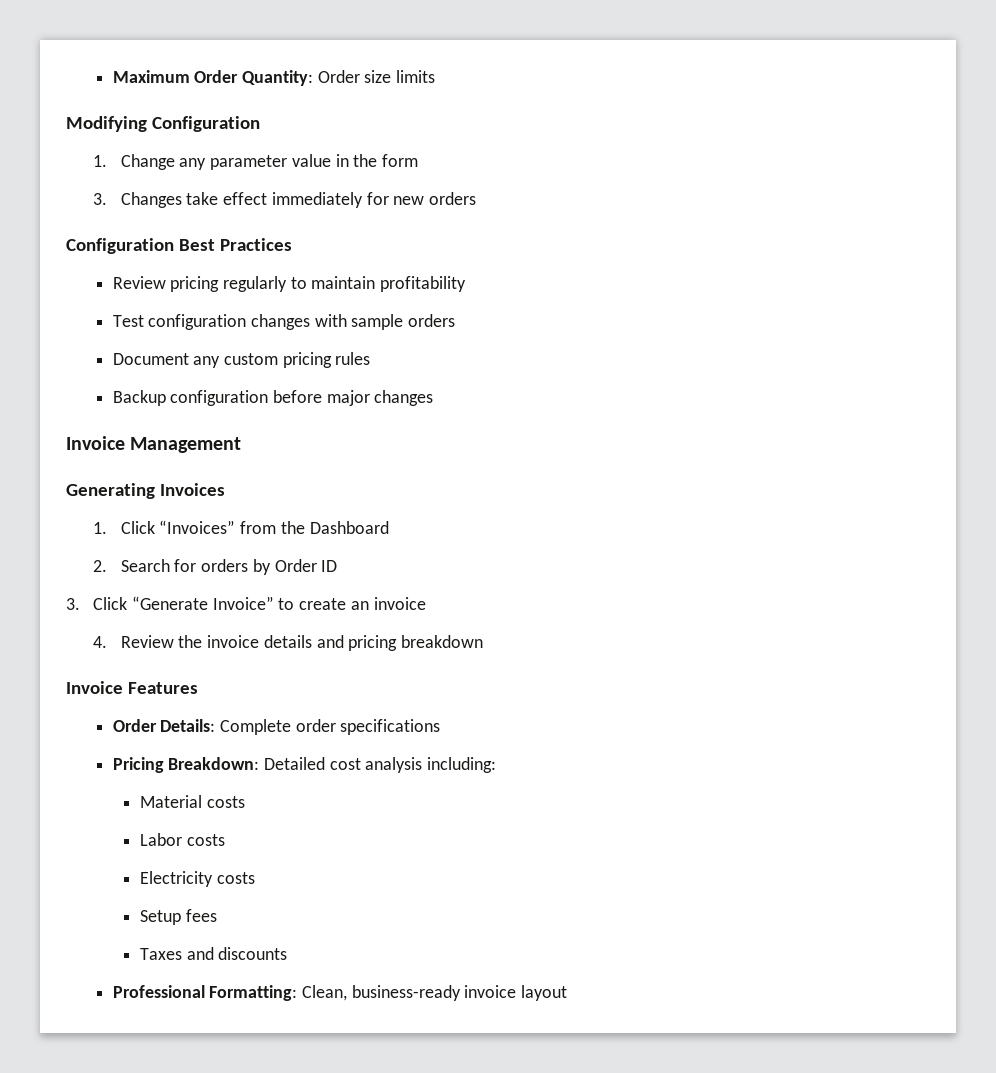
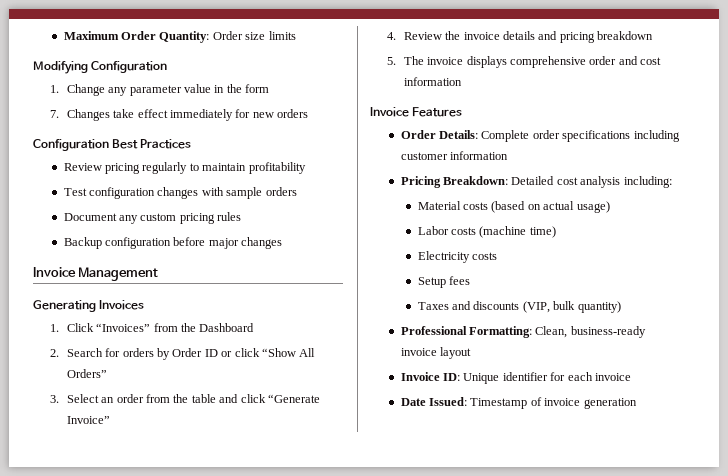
- 3. Changes take effect immediately for new orders
+ 7. Changes take effect immediately for new orders
- 2. Search for orders by Order ID
- 3. Click “Generate Invoice” to create an invoice
+ 2. Search for orders by Order ID or click “Show All Orders”
+ 3. Select an order from the table and click “Generate Invoice”
+ 5. The invoice displays comprehensive order and cost information
- Order Details: Complete order specifications
+ Order Details: Complete order specifications including customer information
- Material costs
+ Material costs (based on actual usage)
- Labor costs
+ Labor costs (machine time)
- Taxes and discounts
+ Taxes and discounts (VIP, bulk quantity)
+ Invoice ID: Unique identifier for each invoice
+ Date Issued: Timestamp of invoice generation

